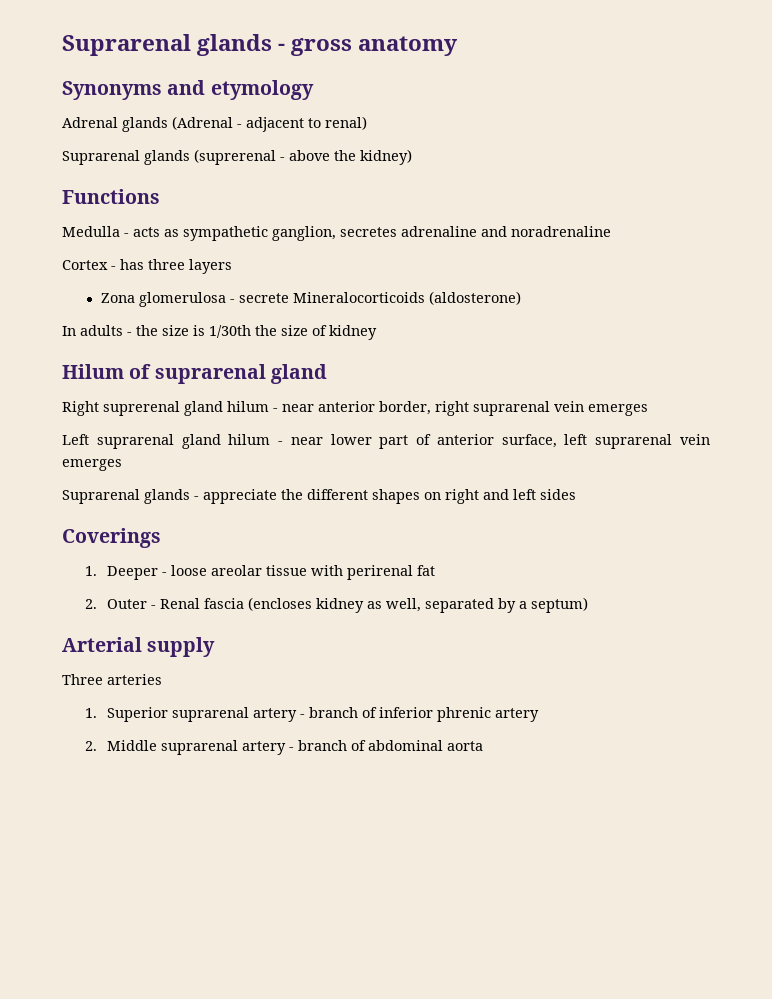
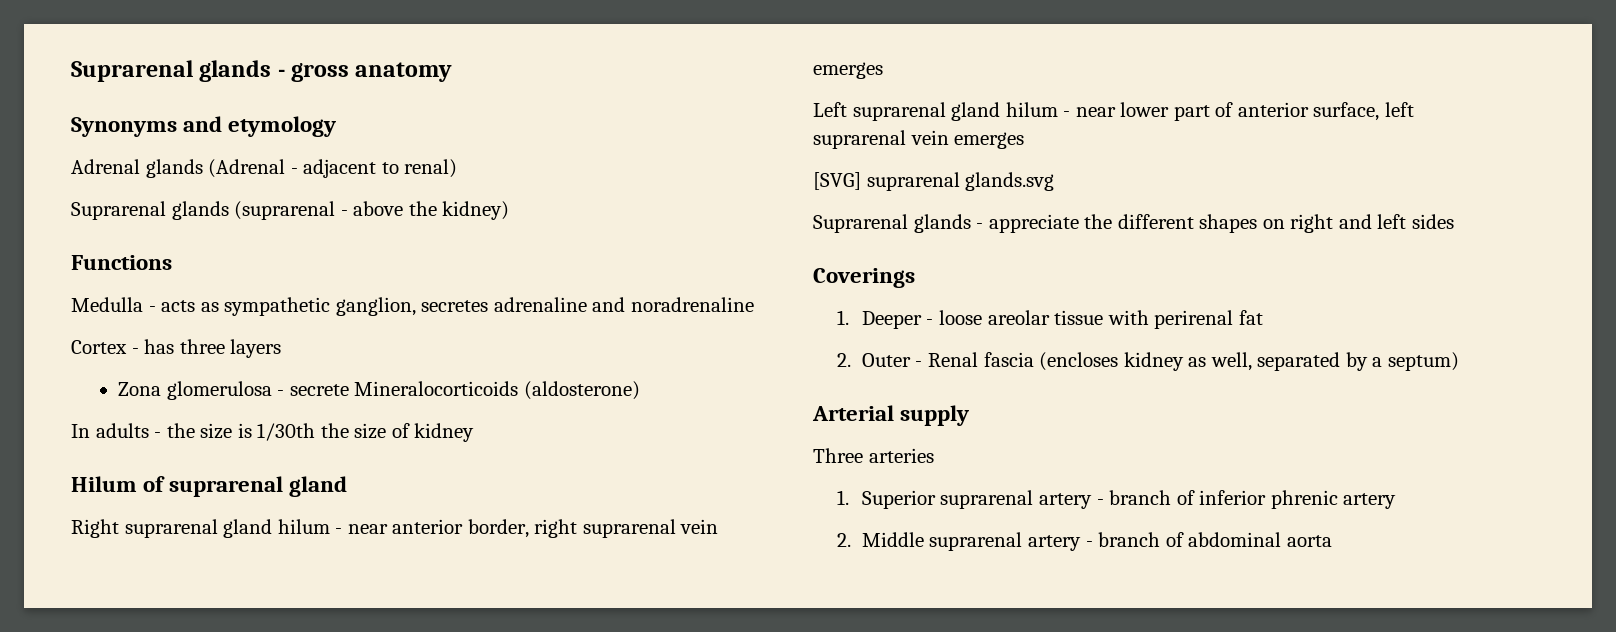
- Suprarenal glands (suprerenal - above the kidney)
+ Suprarenal glands (suprarenal - above the kidney)
- Right suprerenal gland hilum - near anterior border, right suprarenal vein emerges
+ Right suprarenal gland hilum - near anterior border, right suprarenal vein emerges
+ [SVG] suprarenal glands.svg

